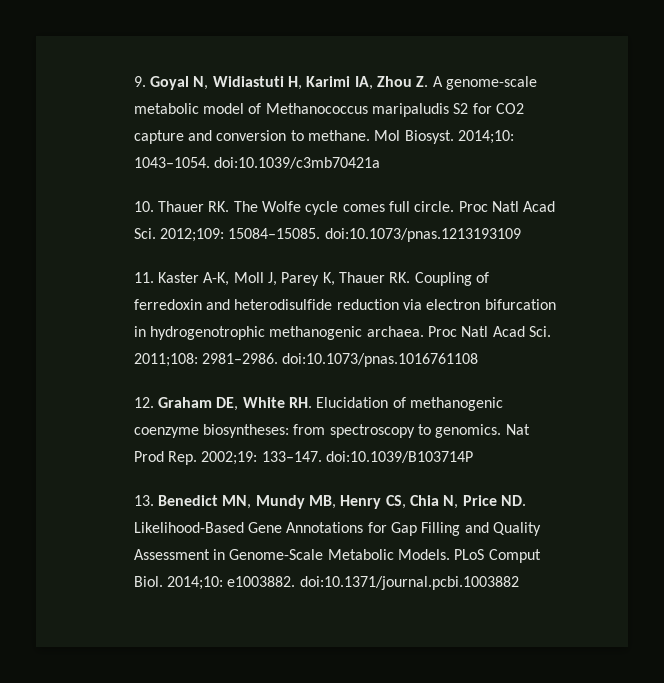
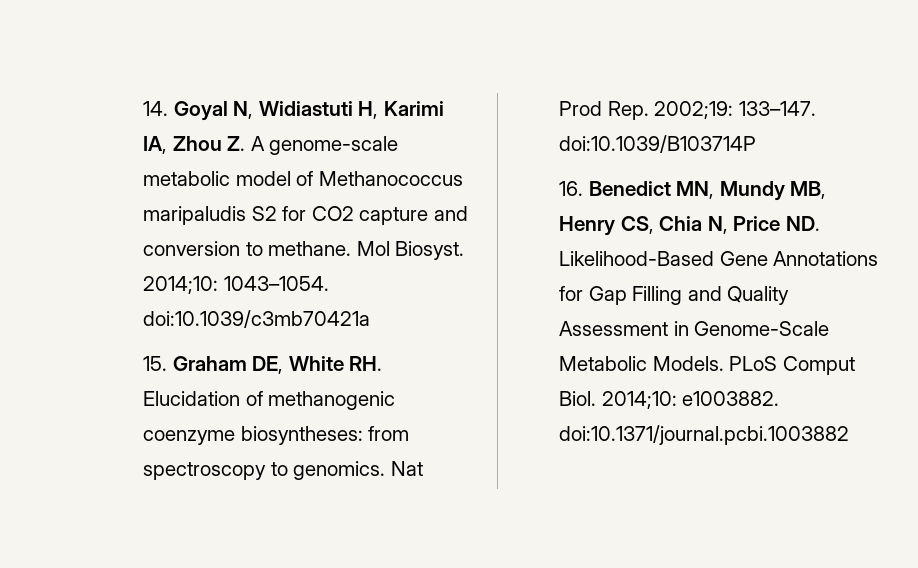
- 9. Goyal N, Widiastuti H, Karimi IA, Zhou Z. A genome-scale metabolic model of Methanococcus maripaludis S2 for CO2 capture and conversion to methane.
+ 14. Goyal N, Widiastuti H, Karimi IA, Zhou Z. A genome-scale metabolic model of Methanococcus maripaludis S2 for CO2 capture and conversion to methane.
- 10. Thauer RK. The Wolfe cycle comes full circle. Proc Natl Acad Sci. 2012;109: 15084–15085. doi:10.1073/pnas.1213193109
- 11. Kaster A-K, Moll J, Parey K, Thauer RK. Coupling of ferredoxin and heterodisulfide reduction via electron bifurcation in hydrogenotrophic methanogenic archaea. Proc Natl Acad Sci. 2011;108: 2981–2986. doi:10.1073/pnas.1016761108
- 12. Graham DE, White RH. Elucidation of methanogenic coenzyme biosyntheses: from spectroscopy to genomics.
+ 15. Graham DE, White RH. Elucidation of methanogenic coenzyme biosyntheses: from spectroscopy to genomics.
- 13. Benedict MN, Mundy MB, Henry CS, Chia N, Price ND. Likelihood-Based Gene Annotations for Gap Filling and Quality Assessment in Genome-Scale Metabolic Models.
+ 16. Benedict MN, Mundy MB, Henry CS, Chia N, Price ND. Likelihood-Based Gene Annotations for Gap Filling and Quality Assessment in Genome-Scale Metabolic Models.

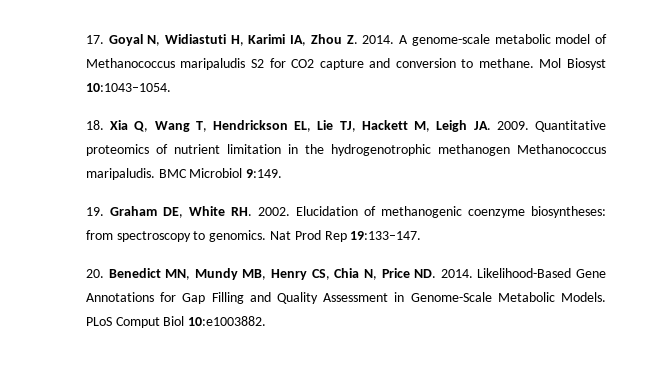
- 14. Goyal N, Widiastuti H, Karimi IA, Zhou Z. A genome-scale metabolic model of Methanococcus maripaludis S2 for CO2 capture and conversion to methane.
+ 17. Goyal N, Widiastuti H, Karimi IA, Zhou Z. 2014. A genome-scale metabolic model of Methanococcus maripaludis S2 for CO2 capture and conversion to methane.
- Mol Biosyst. 2014;10: 1043–1054. doi:10.1039/c3mb70421a
- 15. Graham DE, White RH. Elucidation of methanogenic coenzyme biosyntheses: from spectroscopy to genomics.
+ Mol Biosyst 10:1043–1054.
+ 18. Xia Q, Wang T, Hendrickson EL, Lie TJ, Hackett M, Leigh JA. 2009. Quantitative proteomics of nutrient limitation in the hydrogenotrophic methanogen Methanococcus maripaludis. BMC Microbiol 9:149.
+ 19. Graham DE, White RH. 2002. Elucidation of methanogenic coenzyme biosyntheses: from spectroscopy to genomics.
- Nat Prod Rep. 2002;19: 133–147. doi:10.1039/B103714P
- 16. Benedict MN, Mundy MB, Henry CS, Chia N, Price ND. Likelihood-Based Gene Annotations for Gap Filling and Quality Assessment in Genome-Scale Metabolic Models.
+ Nat Prod Rep 19:133–147.
+ 20. Benedict MN, Mundy MB, Henry CS, Chia N, Price ND. 2014. Likelihood-Based Gene Annotations for Gap Filling and Quality Assessment in Genome-Scale Metabolic Models.
- PLoS Comput Biol. 2014;10: e1003882. doi:10.1371/journal.pcbi.1003882
+ PLoS Comput Biol 10:e1003882.

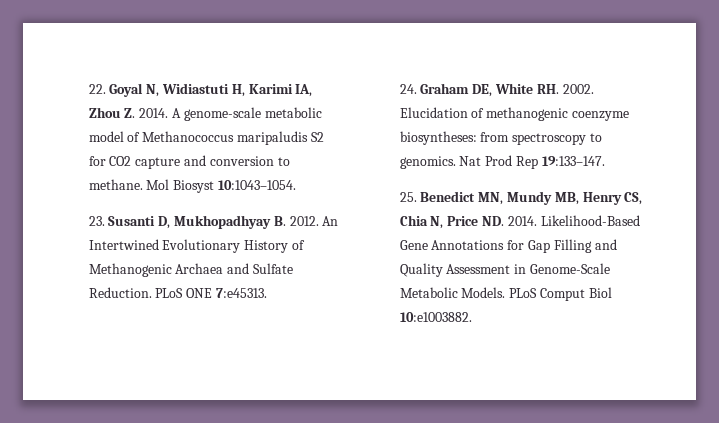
- 17. Goyal N, Widiastuti H, Karimi IA, Zhou Z. 2014.
+ 22. Goyal N, Widiastuti H, Karimi IA, Zhou Z. 2014.
- 18. Xia Q, Wang T, Hendrickson EL, Lie TJ, Hackett M, Leigh JA. 2009. Quantitative proteomics of nutrient limitation in the hydrogenotrophic methanogen Methanococcus maripaludis. BMC Microbiol 9:149.
- 19. Graham DE, White RH. 2002.
+ 23. Susanti D, Mukhopadhyay B. 2012. An Intertwined Evolutionary History of Methanogenic Archaea and Sulfate Reduction. PLoS ONE 7:e45313.
+ 24. Graham DE, White RH. 2002.
- 20. Benedict MN, Mundy MB, Henry CS, Chia N, Price ND. 2014.
+ 25. Benedict MN, Mundy MB, Henry CS, Chia N, Price ND. 2014.

